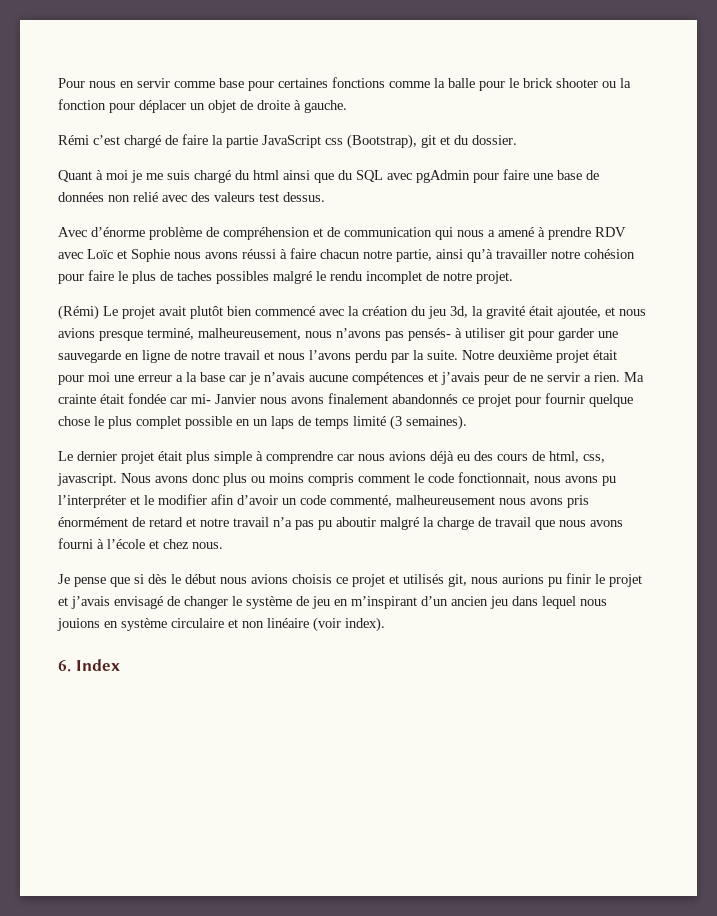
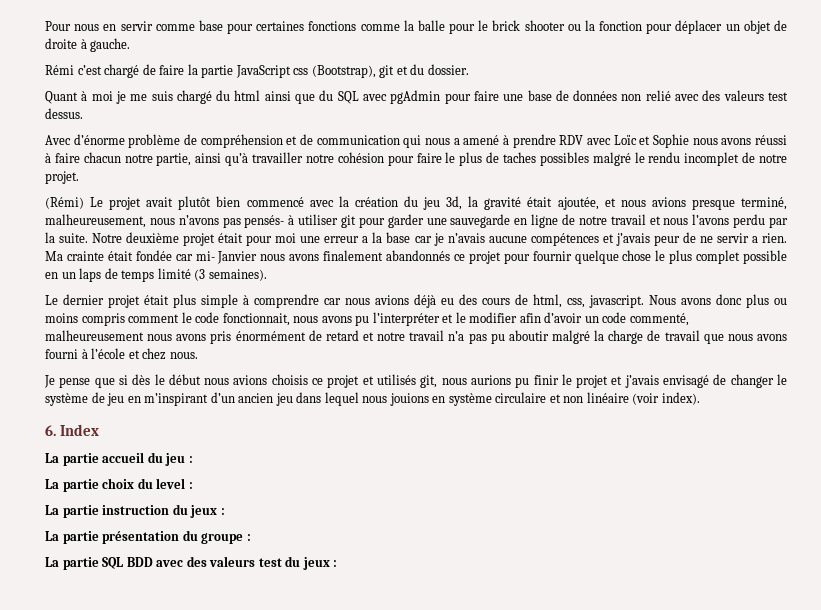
+ La partie accueil du jeu :
+ La partie choix du level :
+ La partie instruction du jeux :
+ La partie présentation du groupe :
+ La partie SQL BDD avec des valeurs test du jeux :

